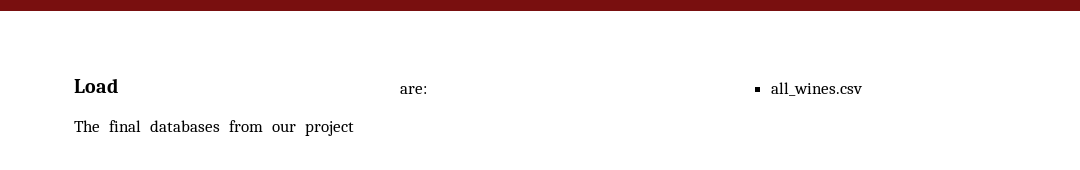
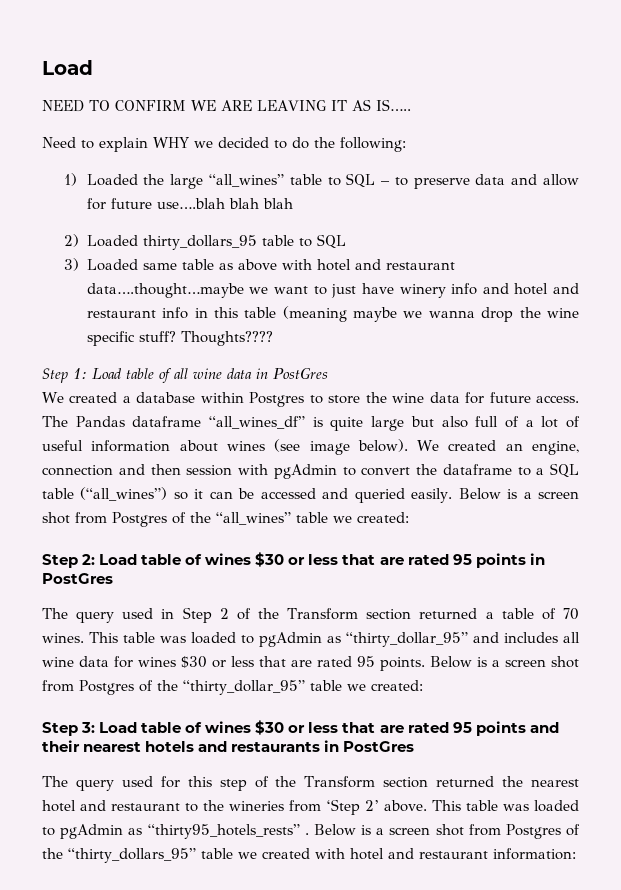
- The final databases from our project are:
- all_wines.csv
+ NEED TO CONFIRM WE ARE LEAVING IT AS IS…..
+ Need to explain WHY we decided to do the following:
+ 1) Loaded the large “all_wines” table to SQL – to preserve data and allow for future use….blah blah blah
+ 2) Loaded thirty_dollars_95 table to SQL
+ 3) Loaded same table as above with hotel and restaurant data….thought…maybe we want to just have winery info and hotel and restaurant info in this table (meaning maybe we wanna drop the wine specific stuff? Thoughts????
+ Step 1: Load table of all wine data in PostGres
+ We created a database within Postgres to store the wine data for future access. The Pandas dataframe “all_wines_df” is quite large but also full of a lot of useful information about wines (see image below). We created an engine, connection and then session with pgAdmin to convert the dataframe to a SQL table (“all_wines”) so it can be accessed and queried easily. Below is a screen shot from Postgres of the “all_wines” table we created:
+ Step 2: Load table of wines $30 or less that are rated 95 points in PostGres
+ The query used in Step 2 of the Transform section returned a table of 70 wines. This table was loaded to pgAdmin as “thirty_dollar_95” and includes all wine data for wines $30 or less that are rated 95 points. Below is a screen shot from Postgres of the “thirty_dollar_95” table we created:
+ Step 3: Load table of wines $30 or less that are rated 95 points and their nearest hotels and restaurants in PostGres
+ The query used for this step of the Transform section returned the nearest hotel and restaurant to the wineries from ‘Step 2’ above. This table was loaded to pgAdmin as “thirty95_hotels_rests” . Below is a screen shot from Postgres of the “thirty_dollars_95” table we created with hotel and restaurant information:

